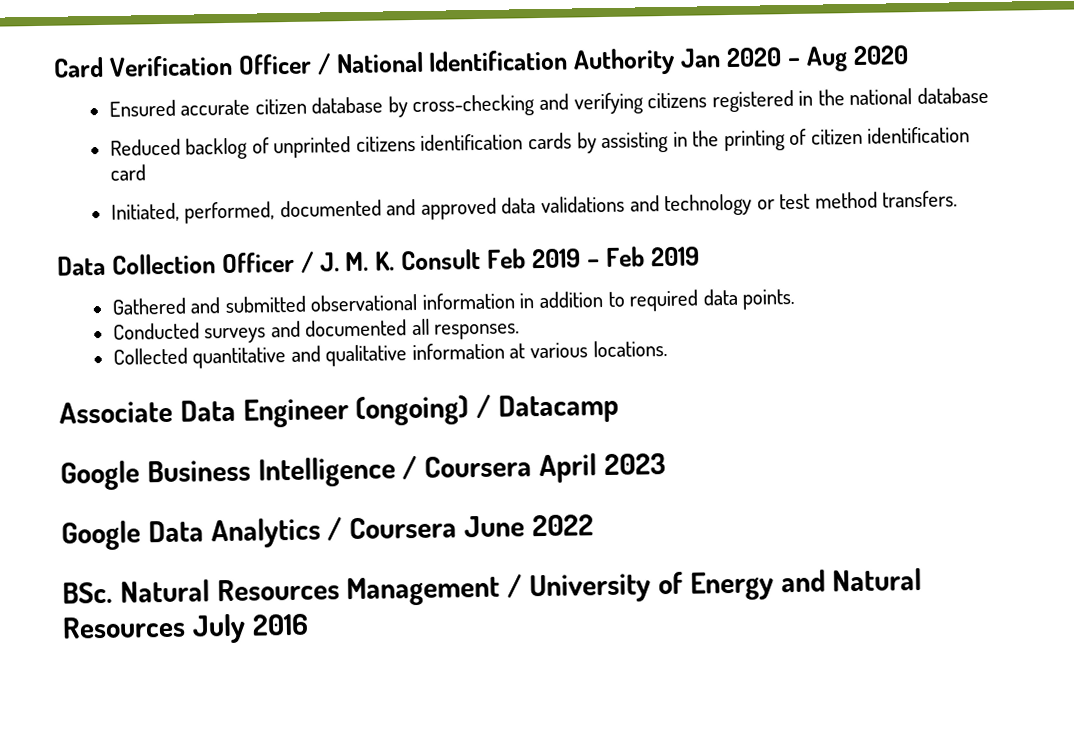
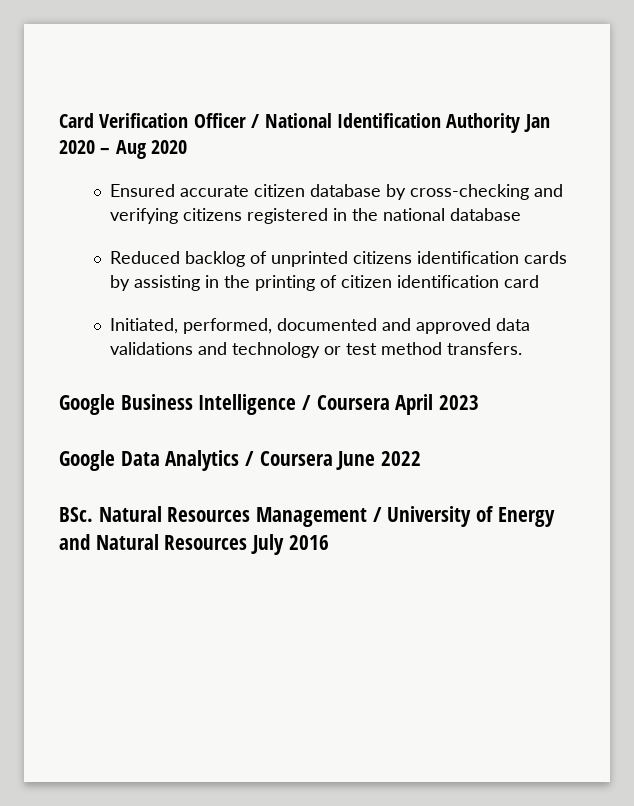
- Data Collection Officer / J. M. K. Consult Feb 2019 – Feb 2019
- Gathered and submitted observational information in addition to required data points.
- Conducted surveys and documented all responses.
- Collected quantitative and qualitative information at various locations.
- Associate Data Engineer (ongoing) / Datacamp

